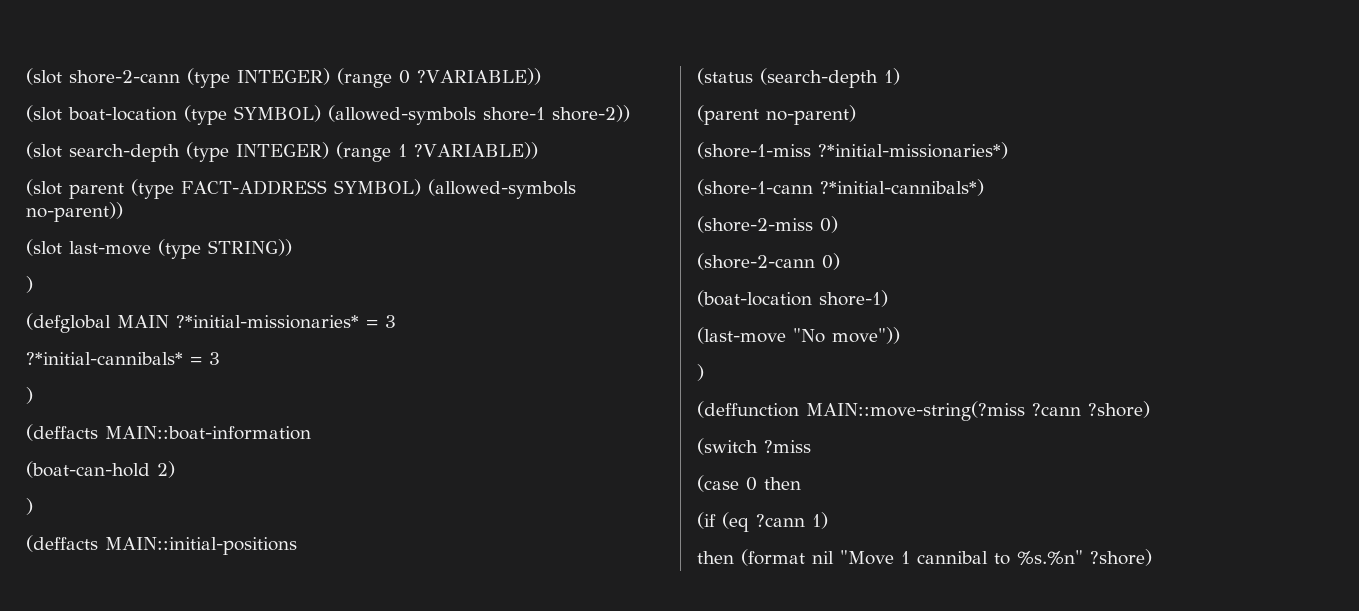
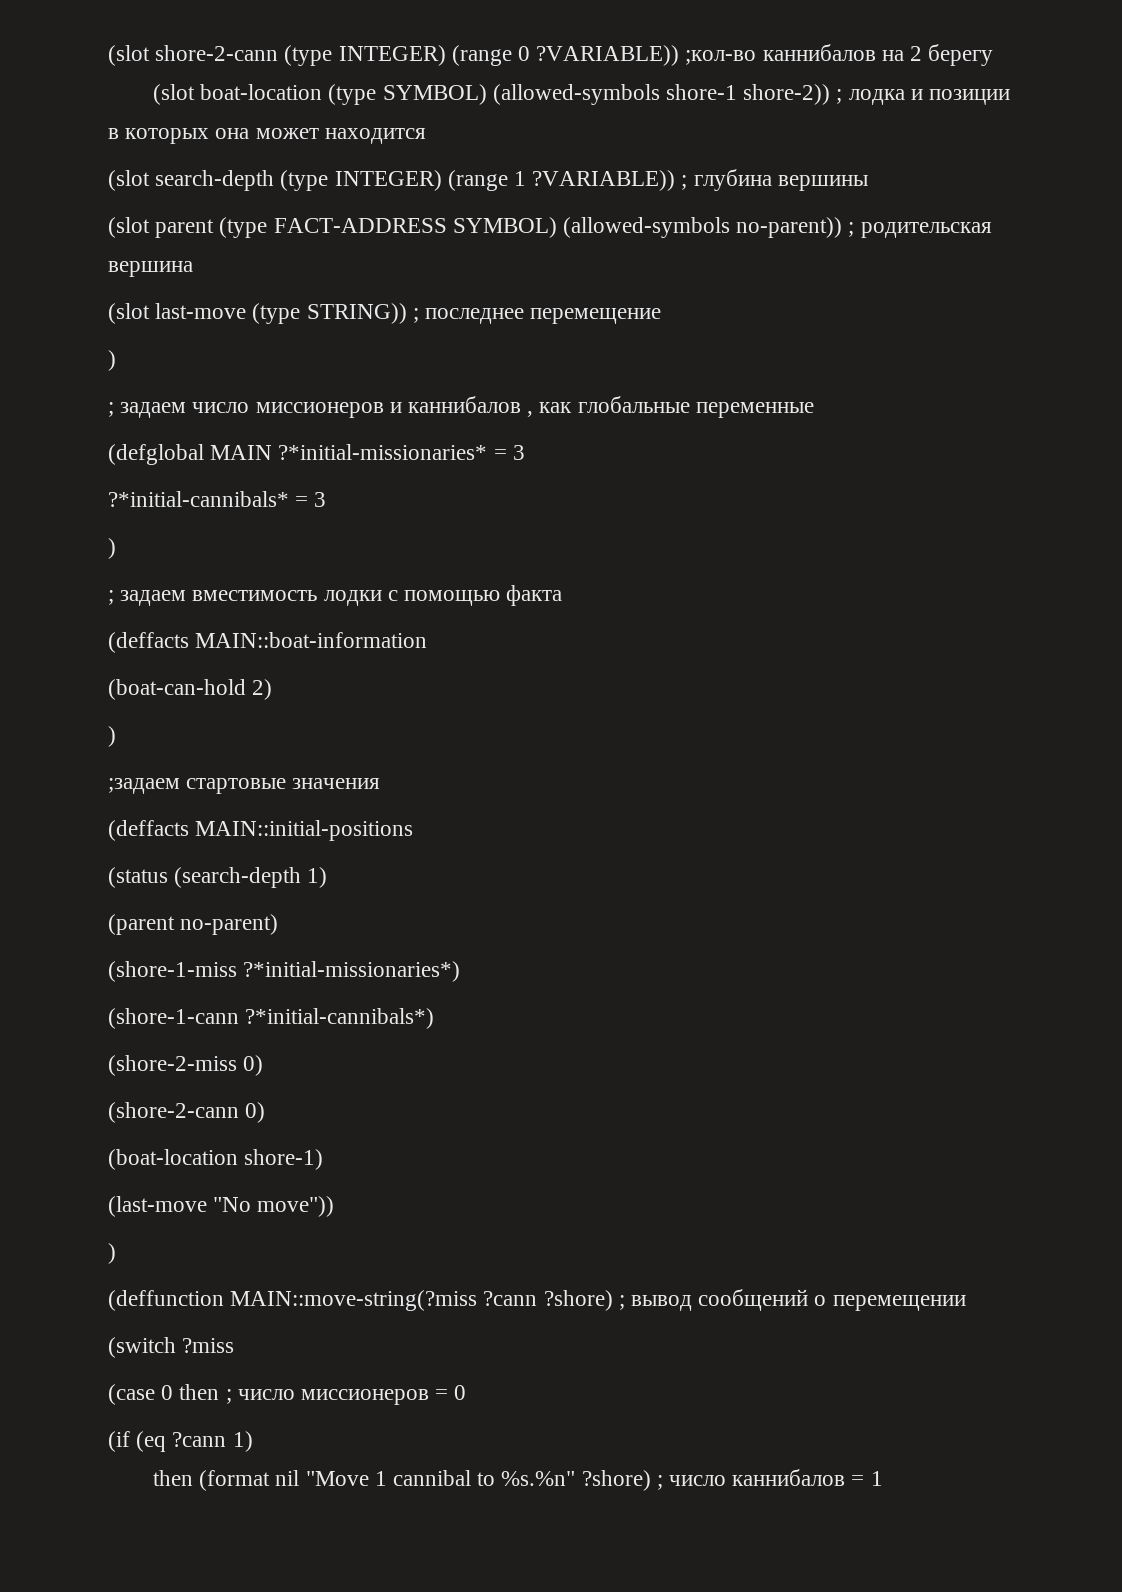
- (slot shore-2-cann (type INTEGER) (range 0 ?VARIABLE))
+ (slot shore-2-cann (type INTEGER) (range 0 ?VARIABLE)) ;кол-во каннибалов на 2 берегу
- (slot boat-location (type SYMBOL) (allowed-symbols shore-1 shore-2))
+ (slot boat-location (type SYMBOL) (allowed-symbols shore-1 shore-2)) ; лодка и позиции в которых она может находится
- (slot search-depth (type INTEGER) (range 1 ?VARIABLE))
+ (slot search-depth (type INTEGER) (range 1 ?VARIABLE)) ; глубина вершины
- (slot parent (type FACT-ADDRESS SYMBOL) (allowed-symbols no-parent))
+ (slot parent (type FACT-ADDRESS SYMBOL) (allowed-symbols no-parent)) ; родительская вершина
- (slot last-move (type STRING))
+ (slot last-move (type STRING)) ; последнее перемещение
  )
+ ; задаем число миссионеров и каннибалов , как глобальные переменные
+ ; задаем вместимость лодки с помощью факта
+ ;задаем стартовые значения
- (deffunction MAIN::move-string(?miss ?cann ?shore)
+ (deffunction MAIN::move-string(?miss ?cann ?shore) ; вывод сообщений о перемещении
- (case 0 then
+ (case 0 then ; число миссионеров = 0
- then (format nil "Move 1 cannibal to %s.%n" ?shore)
+ then (format nil "Move 1 cannibal to %s.%n" ?shore) ; число каннибалов = 1

